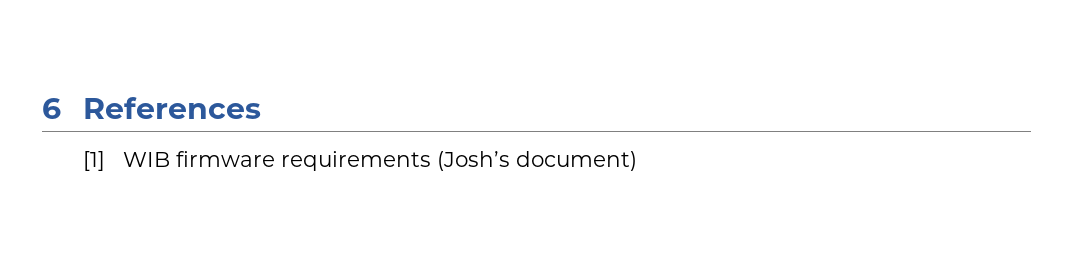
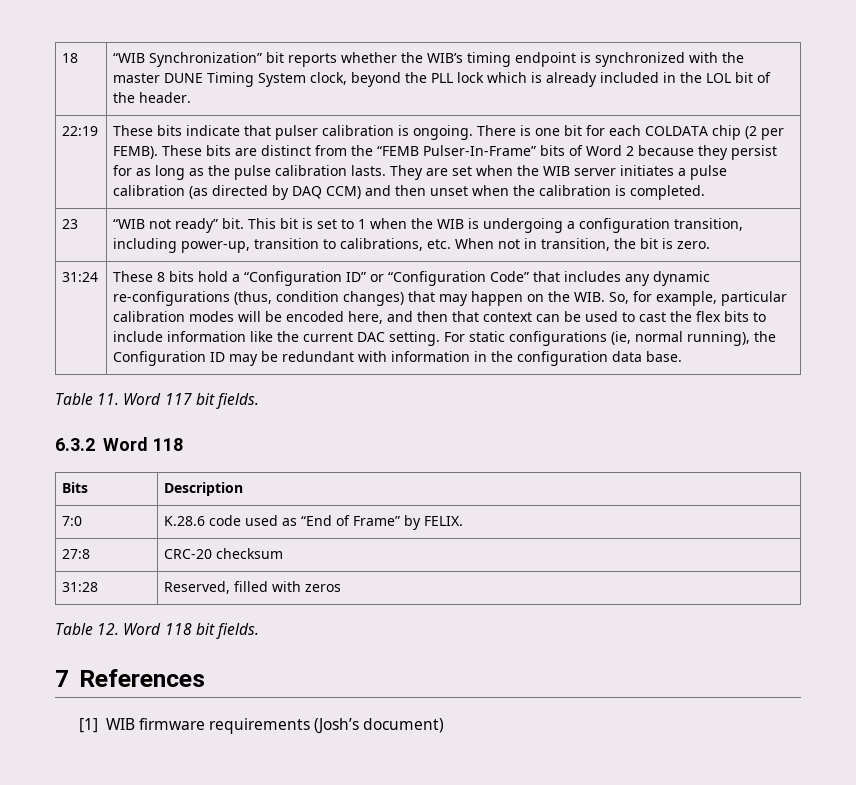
- 6 References
+ 18 | “WIB Synchronization” bit reports whether the WIB’s timing endpoint is synchronized with the master DUNE Timing System clock, beyond the PLL lock which is already included in the LOL bit of the header.
+ 22:19 | These bits indicate that pulser calibration is ongoing. There is one bit for each COLDATA chip (2 per FEMB). These bits are distinct from the “FEMB Pulser-In-Frame” bits of Word 2 because they persist for as long as the pulse calibration lasts. They are set when the WIB server initiates a pulse calibration (as directed by DAQ CCM) and then unset when the calibration is completed.
+ 23 | “WIB not ready” bit. This bit is set to 1 when the WIB is undergoing a configuration transition, including power-up, transition to calibrations, etc. When not in transition, the bit is zero.
+ 31:24 | These 8 bits hold a “Configuration ID” or “Configuration Code” that includes any dynamic re-configurations (thus, condition changes) that may happen on the WIB. So, for example, particular calibration modes will be encoded here, and then that context can be used to cast the flex bits to include information like the current DAC setting. For static configurations (ie, normal running), the Configuration ID may be redundant with information in the configuration data base.
+ Table 11. Word 117 bit fields.
+ 6.3.2 Word 118
+ Bits | Description
+ 7:0 | K.28.6 code used as “End of Frame” by FELIX.
+ 27:8 | CRC-20 checksum
+ 31:28 | Reserved, filled with zeros
+ Table 12. Word 118 bit fields.
+ 7 References

